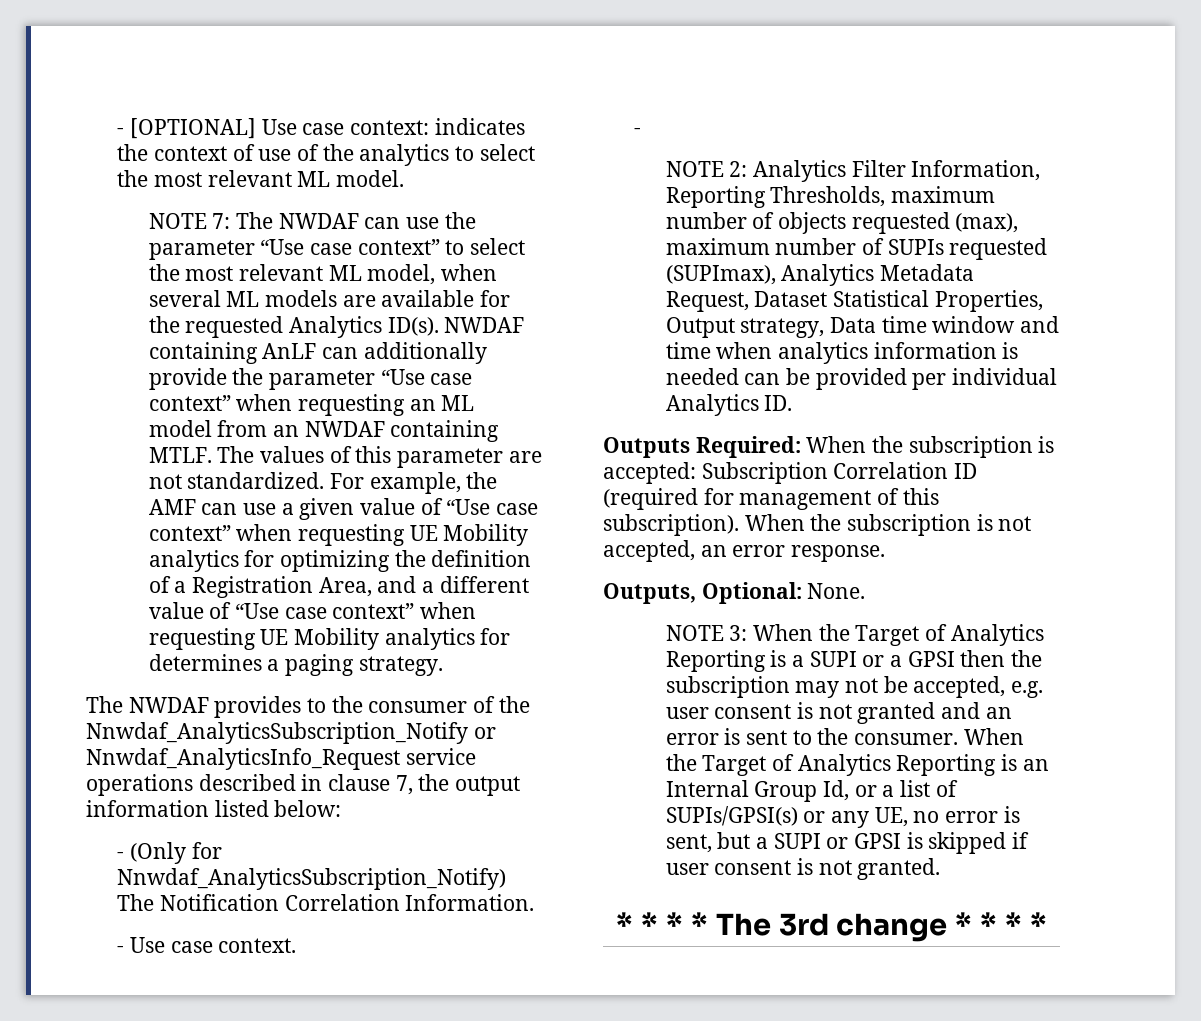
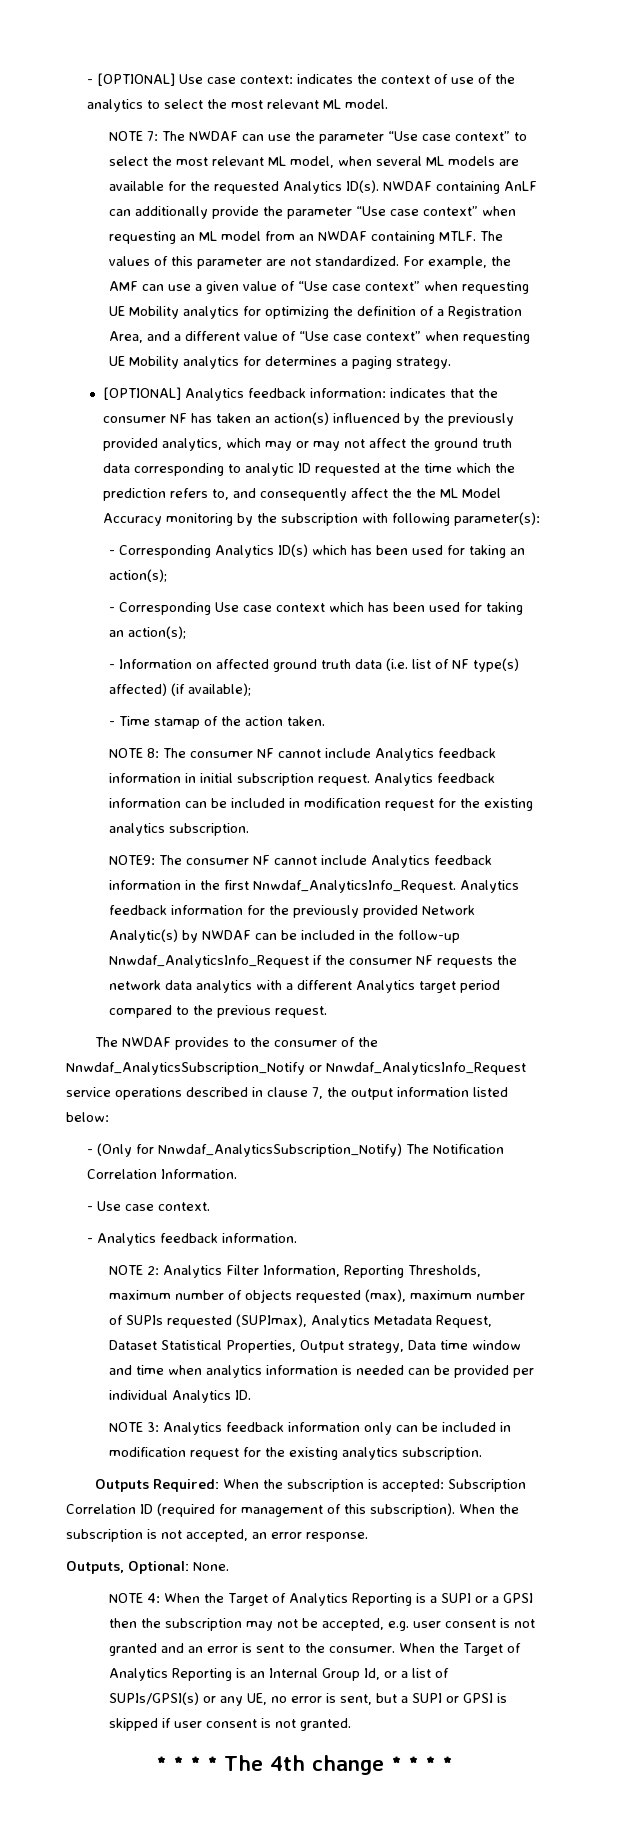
+ [OPTIONAL] Analytics feedback information: indicates that the consumer NF has taken an action(s) influenced by the previously provided analytics, which may or may not affect the ground truth data corresponding to analytic ID requested at the time which the prediction refers to, and consequently affect the the ML Model Accuracy monitoring by the subscription with following parameter(s):
+ - Corresponding Analytics ID(s) which has been used for taking an action(s);
+ - Corresponding Use case context which has been used for taking an action(s);
+ - Information on affected ground truth data (i.e. list of NF type(s) affected) (if available);
+ - Time stamap of the action taken.
+ NOTE 8: The consumer NF cannot include Analytics feedback information in initial subscription request. Analytics feedback information can be included in modification request for the existing analytics subscription.
+ NOTE9: The consumer NF cannot include Analytics feedback information in the first Nnwdaf_AnalyticsInfo_Request. Analytics feedback information for the previously provided Network Analytic(s) by NWDAF can be included in the follow-up Nnwdaf_AnalyticsInfo_Request if the consumer NF requests the network data analytics with a different Analytics target period compared to the previous request.
  - Use case context.
- -
+ - Analytics feedback information.
+ NOTE 3: Analytics feedback information only can be included in modification request for the existing analytics subscription.
- NOTE 3: When the Target of Analytics Reporting is a SUPI or a GPSI then the subscription may not be accepted, e.g. user consent is not granted and an error is sent to the consumer.
+ NOTE 4: When the Target of Analytics Reporting is a SUPI or a GPSI then the subscription may not be accepted, e.g. user consent is not granted and an error is sent to the consumer.
- * * * * The 3rd change * * * *
+ * * * * The 4th change * * * *

